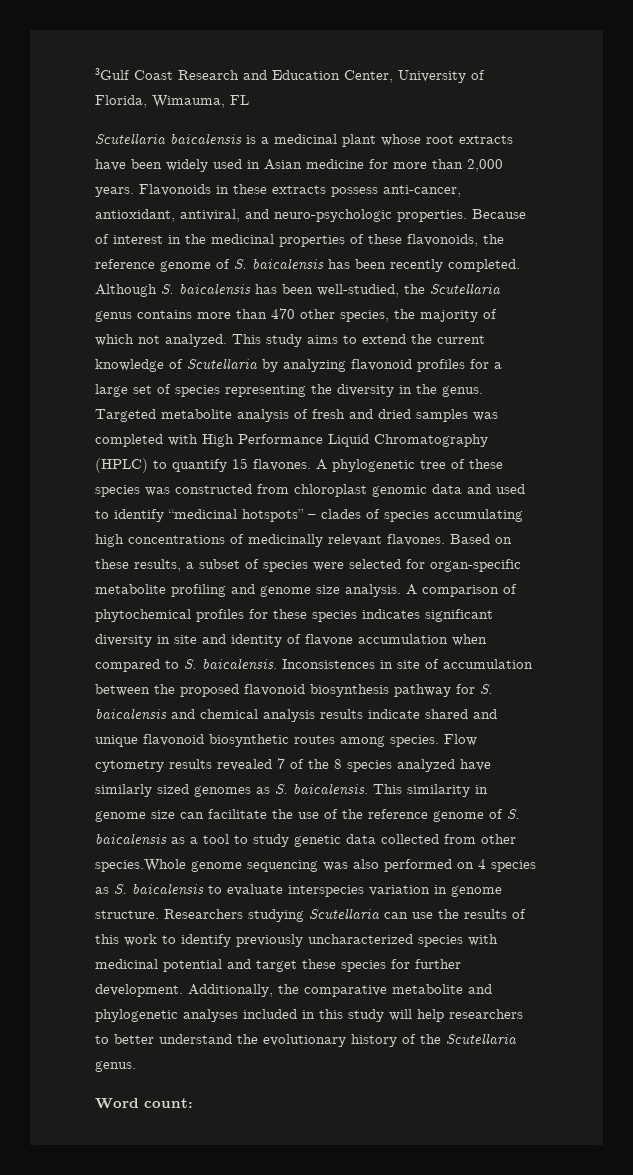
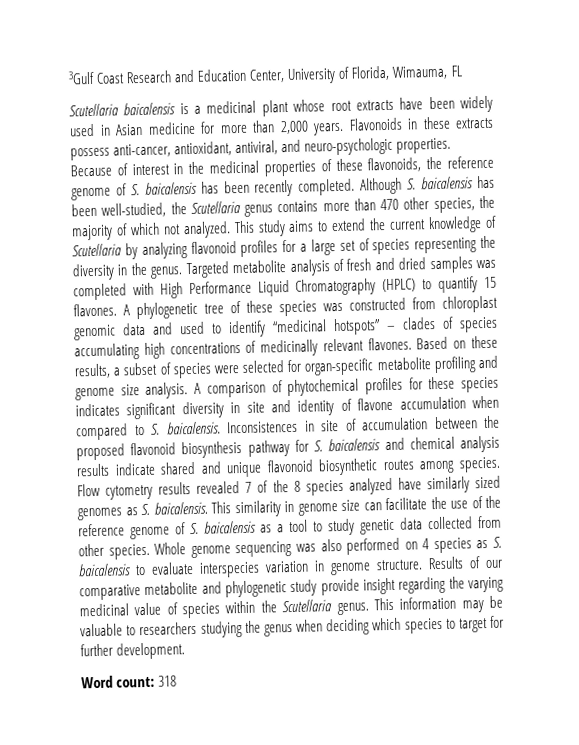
- This similarity in genome size can facilitate the use of the reference genome of S. baicalensis as a tool to study genetic data collected from other species.Whole genome sequencing was also performed on 4 species as S. baicalensis to evaluate interspecies variation in genome structure.
+ This similarity in genome size can facilitate the use of the reference genome of S. baicalensis as a tool to study genetic data collected from other species. Whole genome sequencing was also performed on 4 species as S. baicalensis to evaluate interspecies variation in genome structure.
- Researchers studying Scutellaria can use the results of this work to identify previously uncharacterized species with medicinal potential and target these species for further development. Additionally, the comparative metabolite and phylogenetic analyses included in this study will help researchers to better understand the evolutionary history of the Scutellaria genus.
+ Results of our comparative metabolite and phylogenetic study provide insight regarding the varying medicinal value of species within the Scutellaria genus. This information may be valuable to researchers studying the genus when deciding which species to target for further development.
- Word count:
+ Word count: 318

